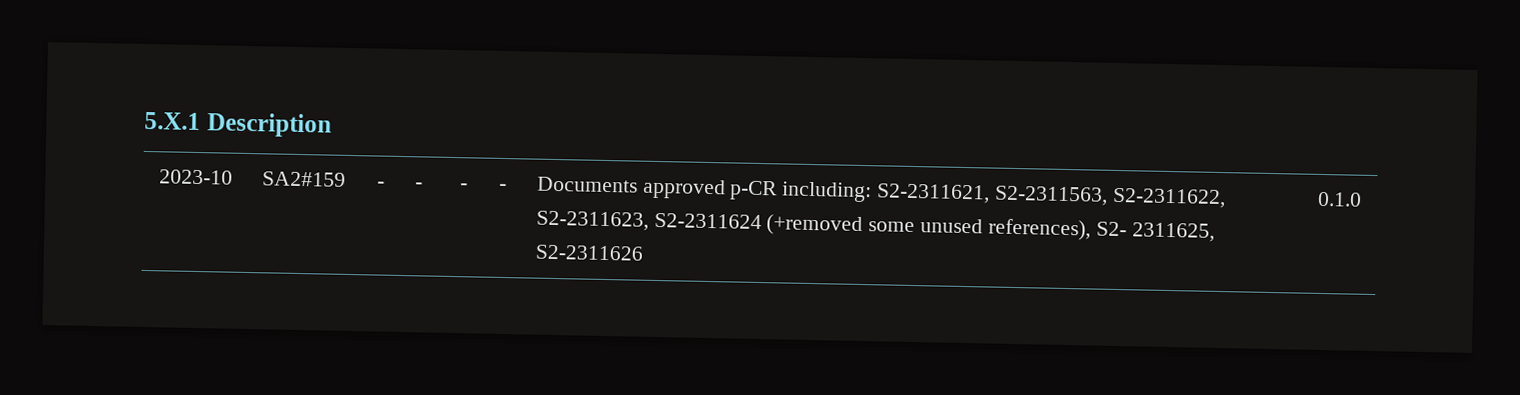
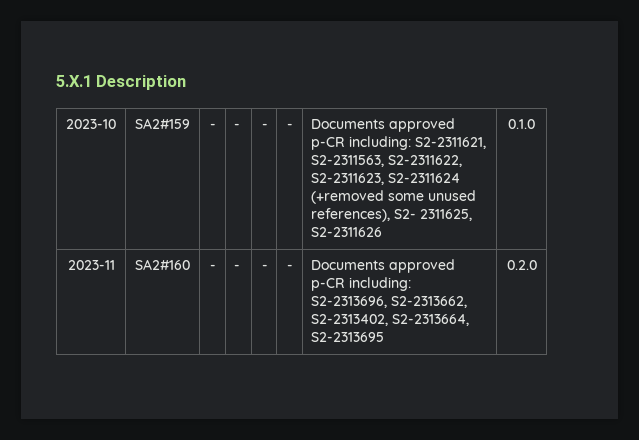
+ 2023-11 | SA2#160 | - | - | - | - | Documents approved p-CR including: S2-2313696, S2-2313662, S2-2313402, S2-2313664, S2-2313695 | 0.2.0

